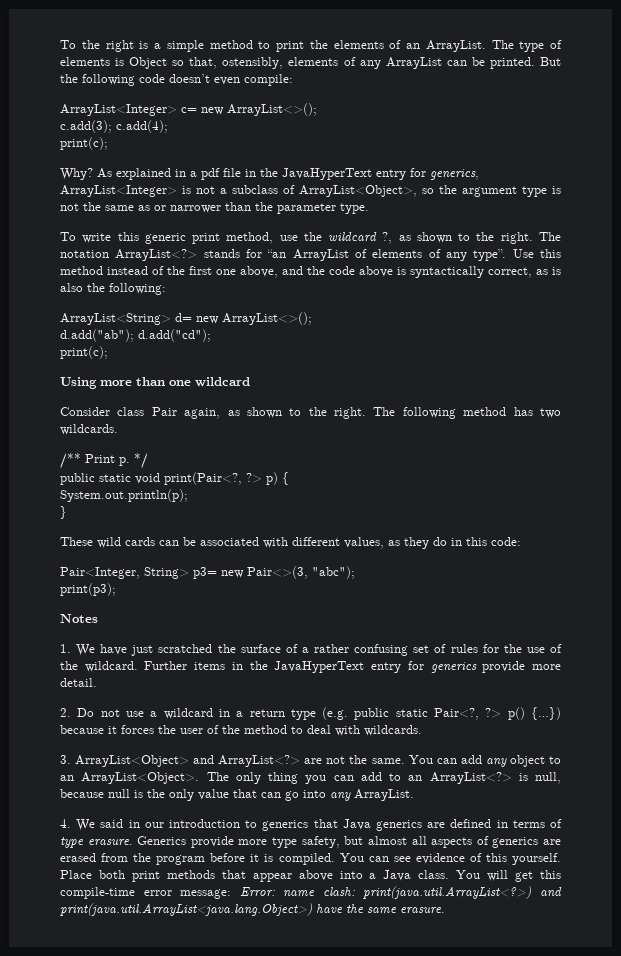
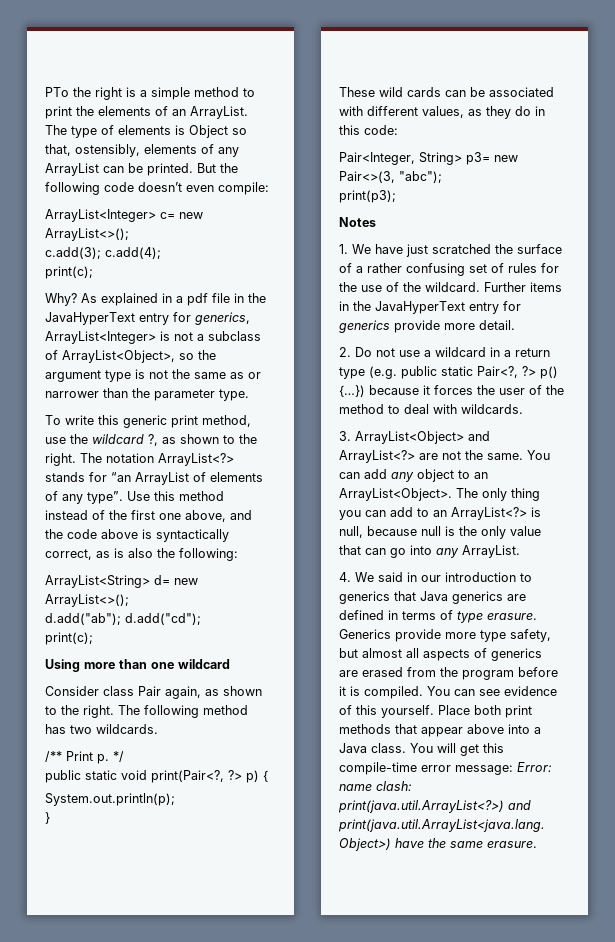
- To the right is a simple method to print the elements of an ArrayList.
+ PTo the right is a simple method to print the elements of an ArrayList.

